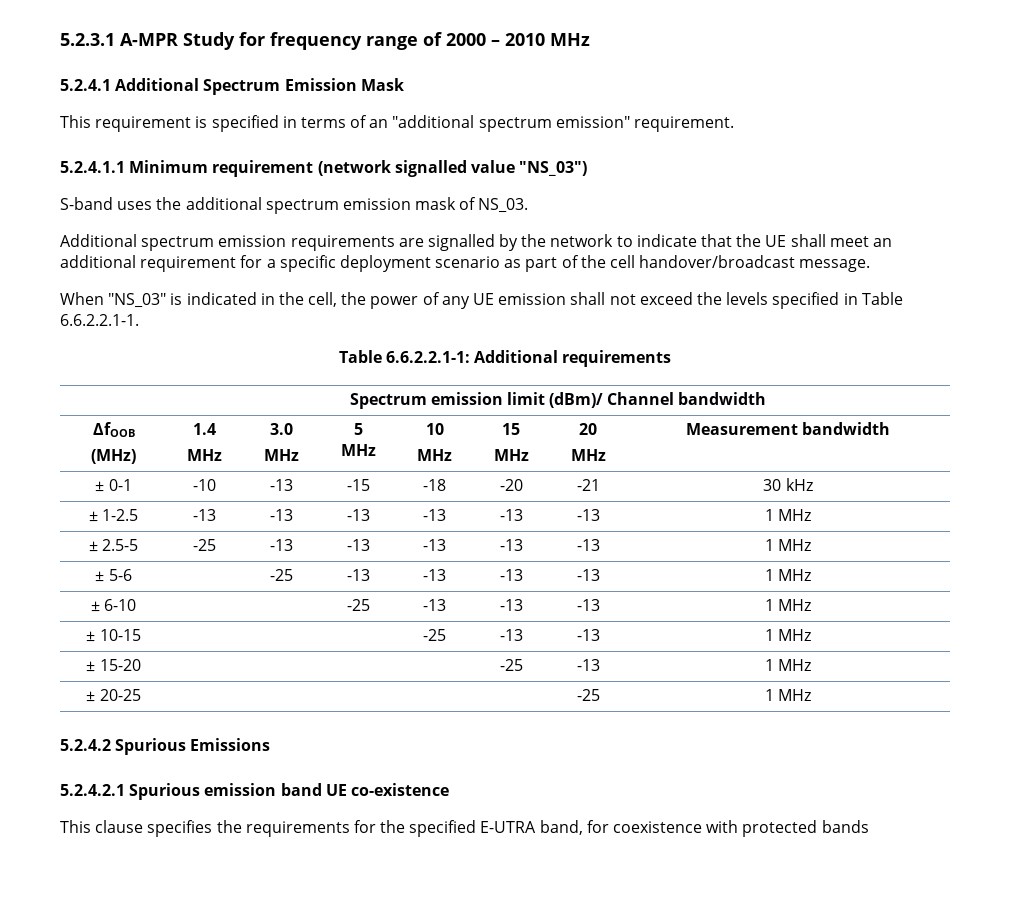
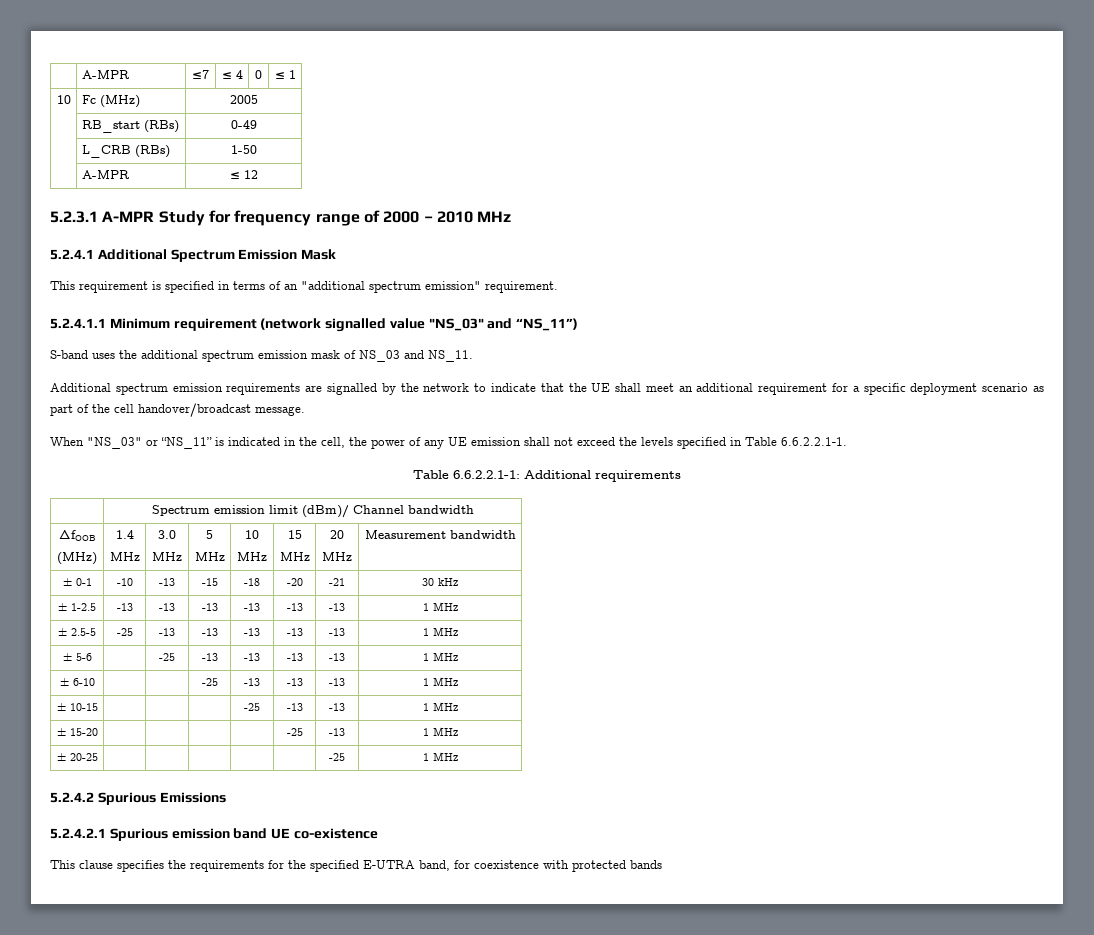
+ | A-MPR | ≤7 | ≤ 4 | 0 | ≤ 1
+ 10 | Fc (MHz) | 2005
+ | RB_start (RBs) | 0-49
+ | L_CRB (RBs) | 1-50
+ | A-MPR | ≤ 12
- 5.2.4.1.1 Minimum requirement (network signalled value "NS_03")
+ 5.2.4.1.1 Minimum requirement (network signalled value "NS_03" and “NS_11”)
- S-band uses the additional spectrum emission mask of NS_03.
+ S-band uses the additional spectrum emission mask of NS_03 and NS_11.
- When "NS_03" is indicated in the cell, the power of any UE emission shall not exceed the levels specified in Table 6.6.2.2.1-1.
+ When "NS_03" or “NS_11” is indicated in the cell, the power of any UE emission shall not exceed the levels specified in Table 6.6.2.2.1-1.

